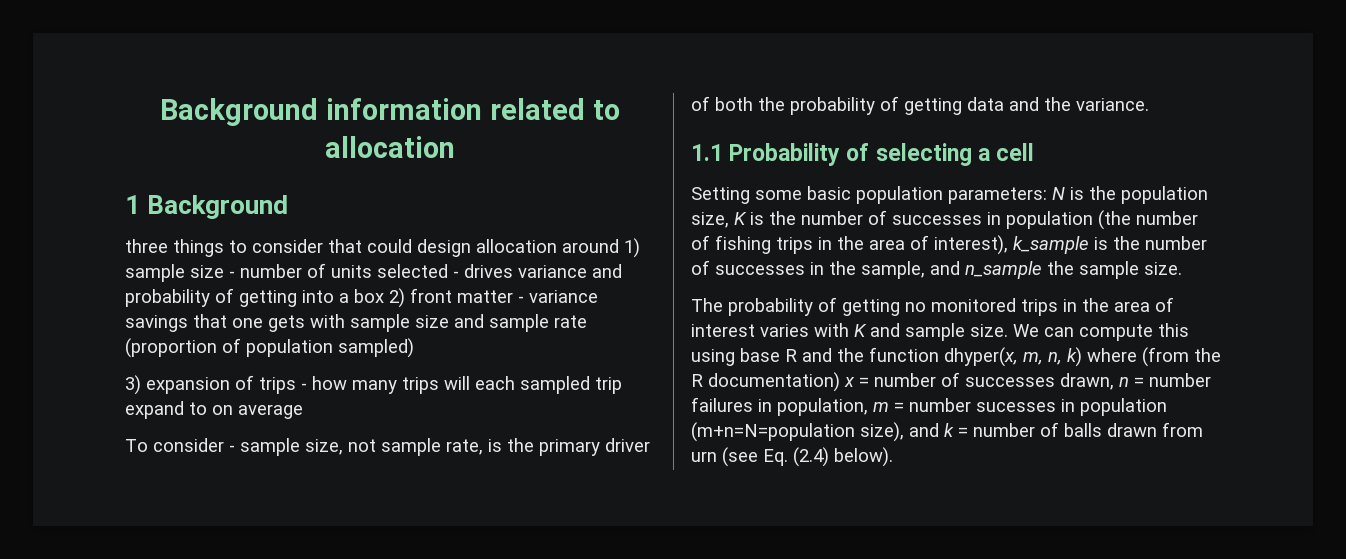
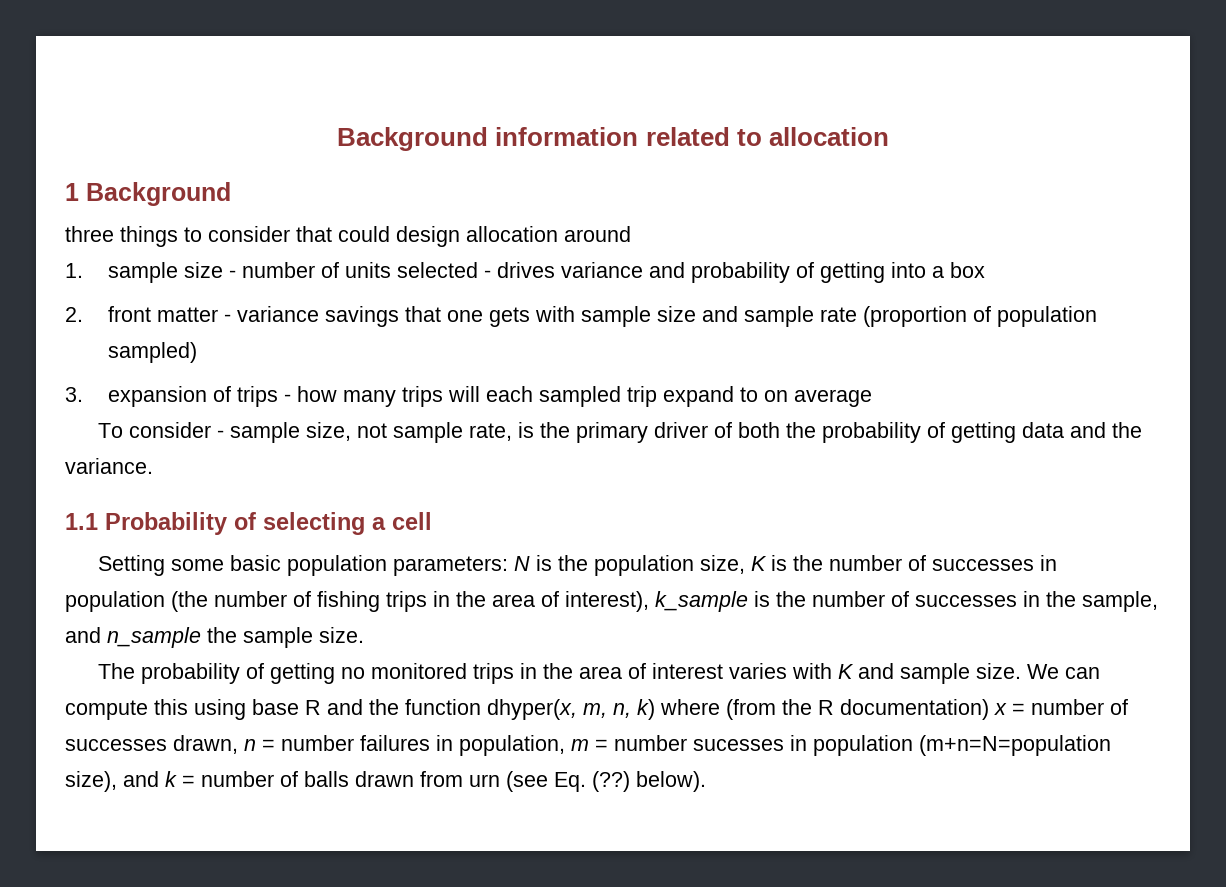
- three things to consider that could design allocation around 1) sample size - number of units selected - drives variance and probability of getting into a box 2) front matter - variance savings that one gets with sample size and sample rate (proportion of population sampled)
+ three things to consider that could design allocation around
+ 1. sample size - number of units selected - drives variance and probability of getting into a box
+ 2. front matter - variance savings that one gets with sample size and sample rate (proportion of population sampled)
- 3) expansion of trips - how many trips will each sampled trip expand to on average
+ 3. expansion of trips - how many trips will each sampled trip expand to on average
- We can compute this using base R and the function dhyper(x, m, n, k) where (from the R documentation) x = number of successes drawn, n = number failures in population, m = number sucesses in population (m+n=N=population size), and k = number of balls drawn from urn (see Eq. (2.4) below).
+ We can compute this using base R and the function dhyper(x, m, n, k) where (from the R documentation) x = number of successes drawn, n = number failures in population, m = number sucesses in population (m+n=N=population size), and k = number of balls drawn from urn (see Eq. (??) below).

